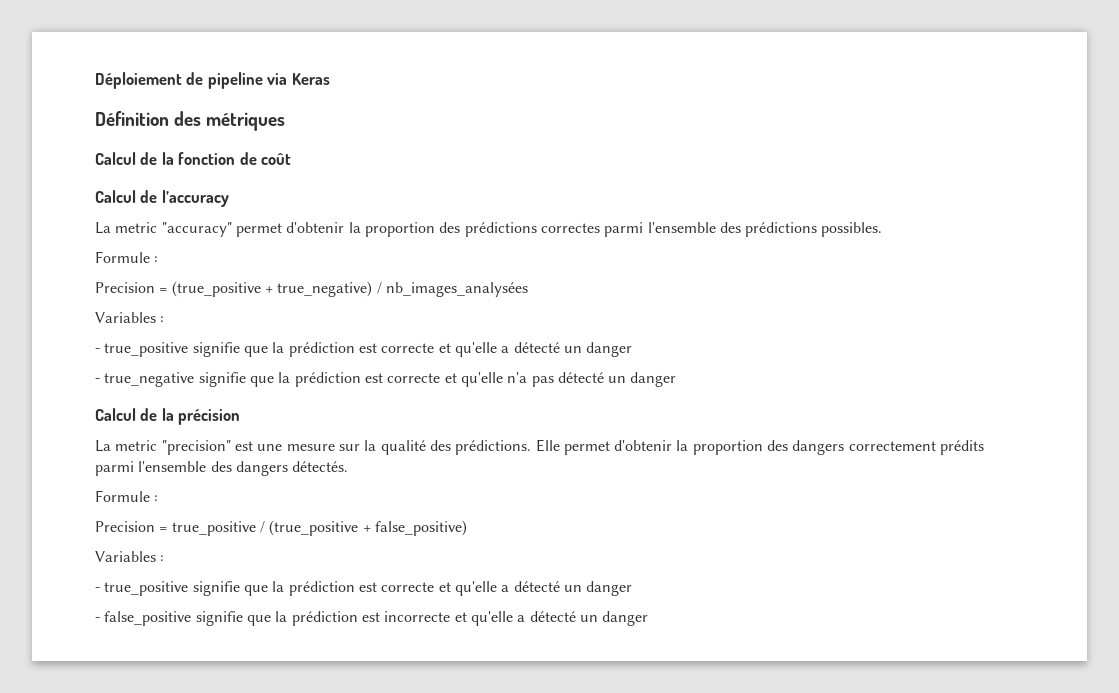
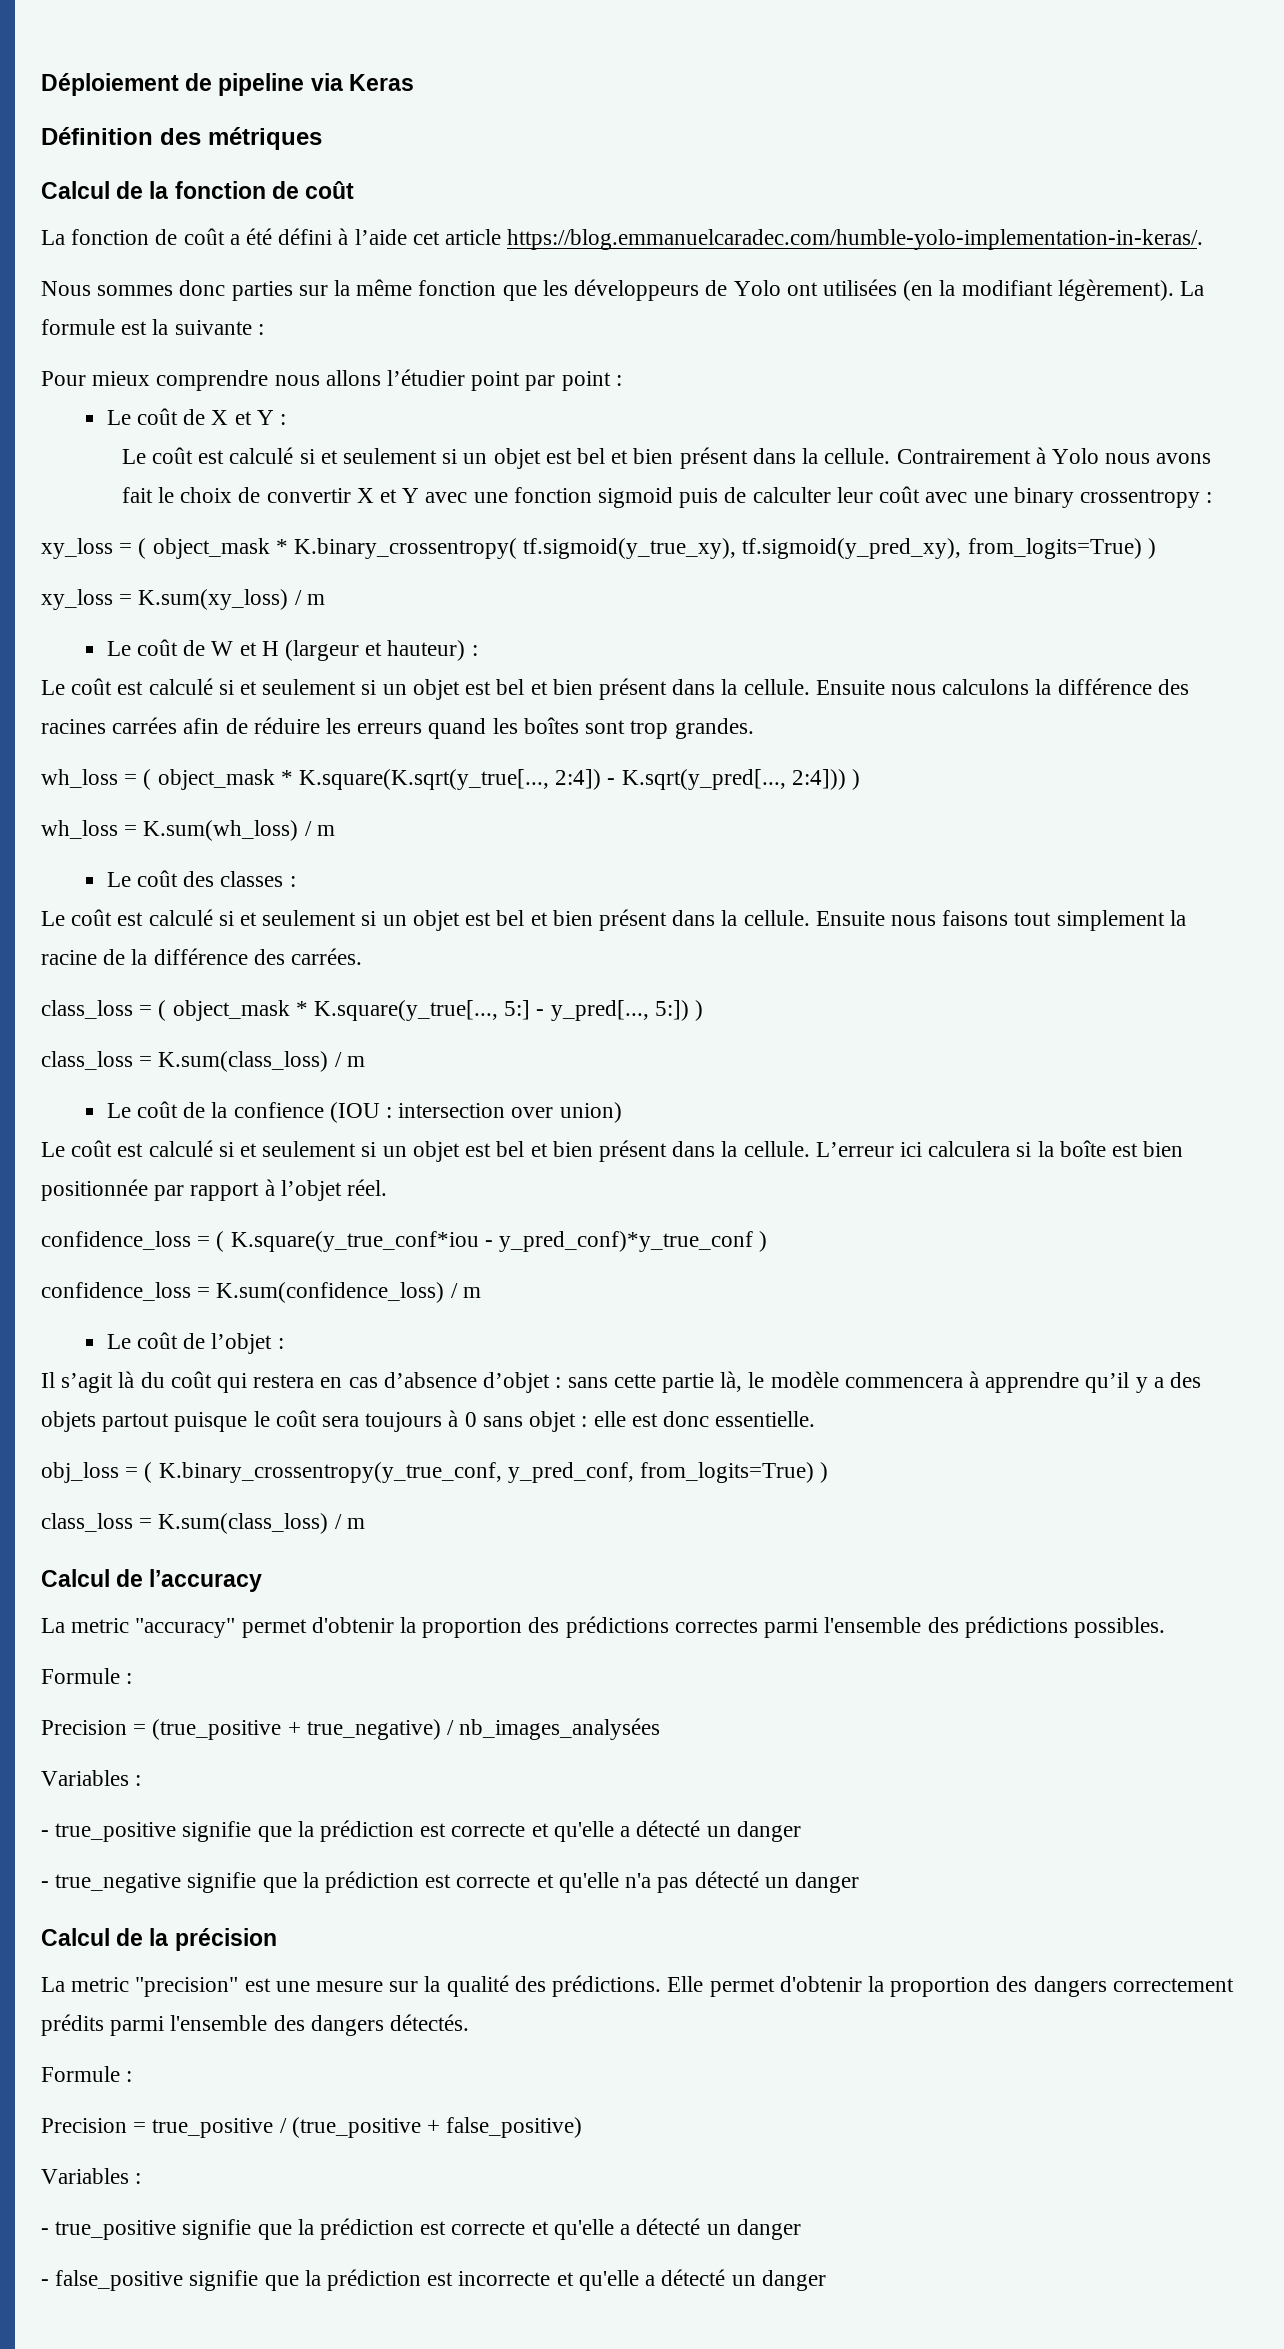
+ La fonction de coût a été défini à l’aide cet article https://blog.emmanuelcaradec.com/humble-yolo-implementation-in-keras/.
+ Nous sommes donc parties sur la même fonction que les développeurs de Yolo ont utilisées (en la modifiant légèrement). La formule est la suivante :
+ Pour mieux comprendre nous allons l’étudier point par point :
+ Le coût de X et Y :
+ Le coût est calculé si et seulement si un objet est bel et bien présent dans la cellule. Contrairement à Yolo nous avons fait le choix de convertir X et Y avec une fonction sigmoid puis de calculter leur coût avec une binary crossentropy :
+ xy_loss = ( object_mask * K.binary_crossentropy( tf.sigmoid(y_true_xy), tf.sigmoid(y_pred_xy), from_logits=True) )
+ xy_loss = K.sum(xy_loss) / m
+ Le coût de W et H (largeur et hauteur) :
+ Le coût est calculé si et seulement si un objet est bel et bien présent dans la cellule. Ensuite nous calculons la différence des racines carrées afin de réduire les erreurs quand les boîtes sont trop grandes.
+ wh_loss = ( object_mask * K.square(K.sqrt(y_true[..., 2:4]) - K.sqrt(y_pred[..., 2:4])) )
+ wh_loss = K.sum(wh_loss) / m
+ Le coût des classes :
+ Le coût est calculé si et seulement si un objet est bel et bien présent dans la cellule. Ensuite nous faisons tout simplement la racine de la différence des carrées.
+ class_loss = ( object_mask * K.square(y_true[..., 5:] - y_pred[..., 5:]) )
+ class_loss = K.sum(class_loss) / m
+ Le coût de la confience (IOU : intersection over union)
+ Le coût est calculé si et seulement si un objet est bel et bien présent dans la cellule. L’erreur ici calculera si la boîte est bien positionnée par rapport à l’objet réel.
+ confidence_loss = ( K.square(y_true_conf*iou - y_pred_conf)*y_true_conf )
+ confidence_loss = K.sum(confidence_loss) / m
+ Le coût de l’objet :
+ Il s’agit là du coût qui restera en cas d’absence d’objet : sans cette partie là, le modèle commencera à apprendre qu’il y a des objets partout puisque le coût sera toujours à 0 sans objet : elle est donc essentielle.
+ obj_loss = ( K.binary_crossentropy(y_true_conf, y_pred_conf, from_logits=True) )
+ class_loss = K.sum(class_loss) / m

